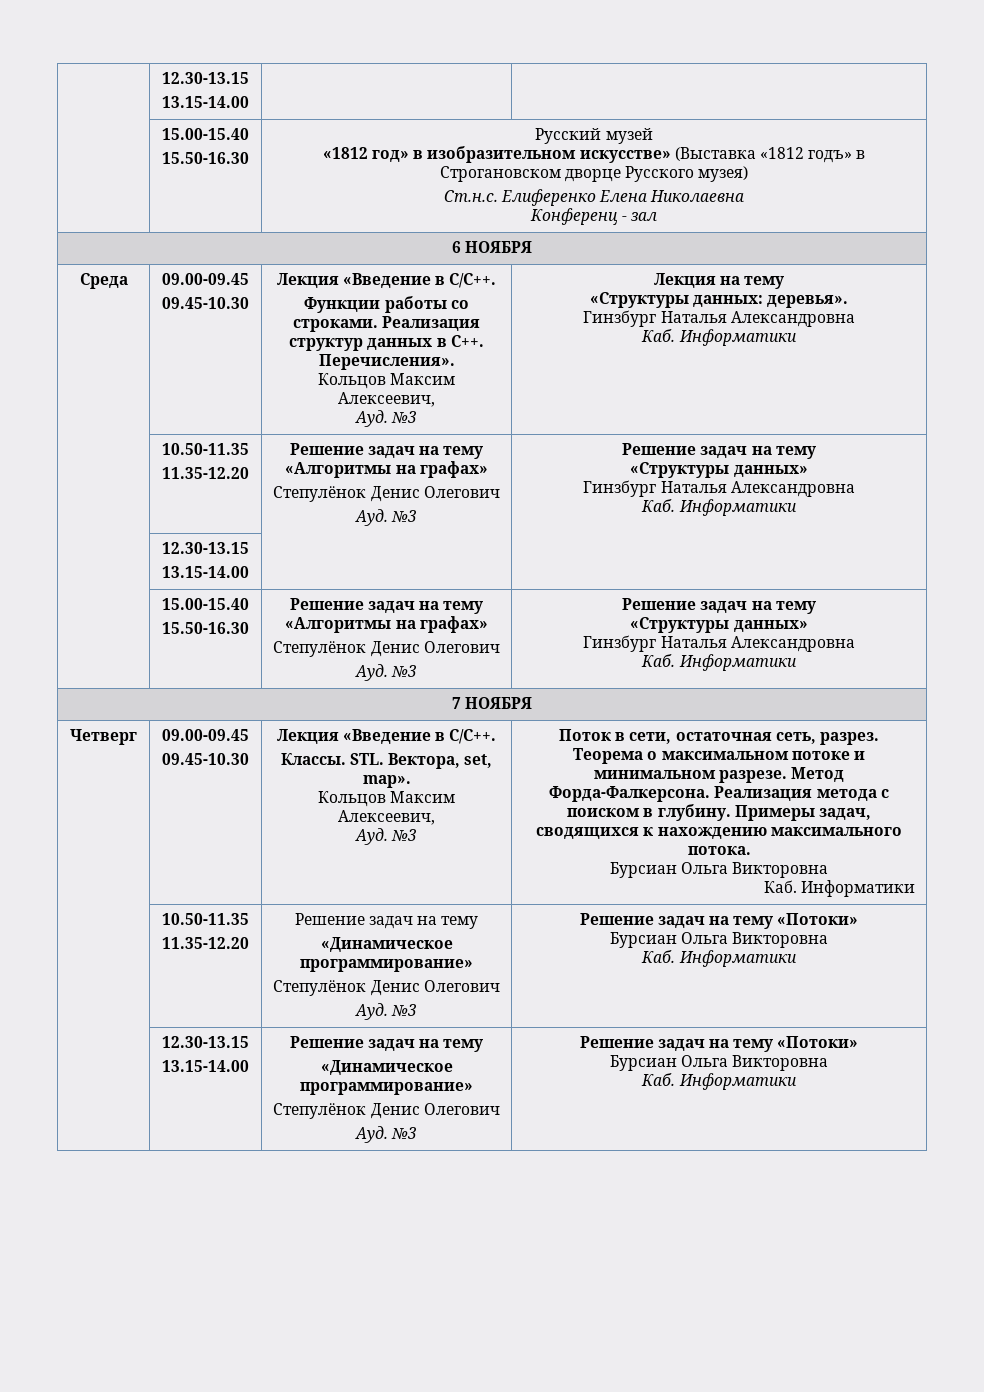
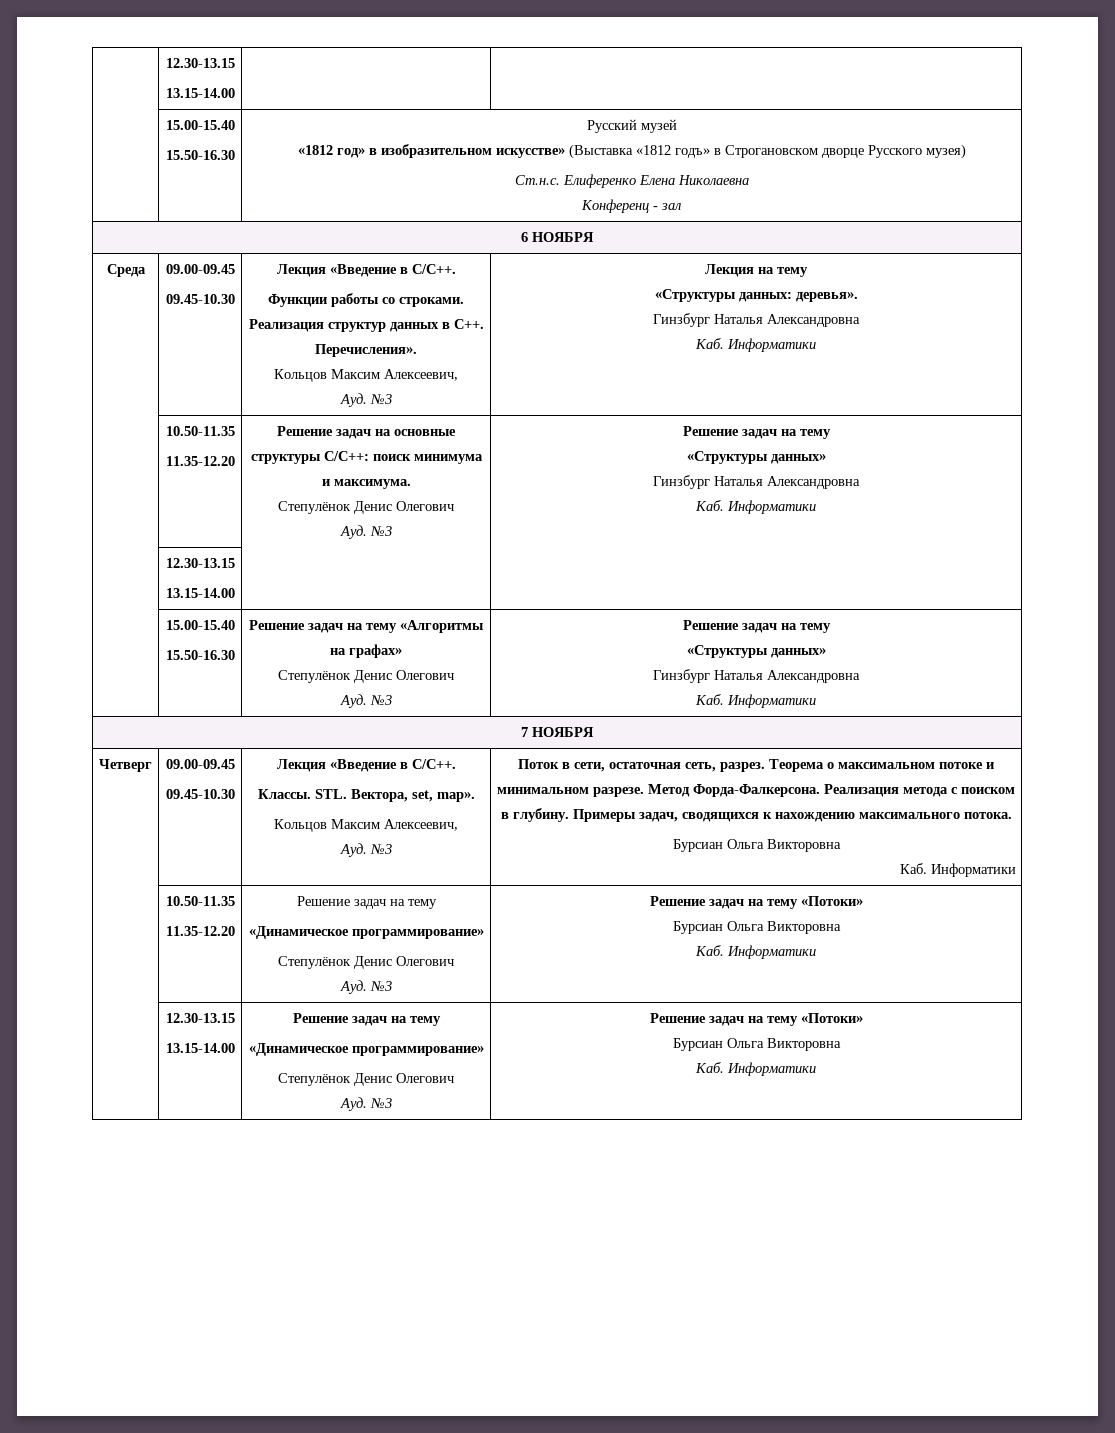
  Среда | 09.00-09.45
  09.45-10.30 | Лекция «Введение в C/C++.
  Функции работы со строками. Реализация структур данных в C++. Перечисления».
  Кольцов Максим Алексеевич,
  Ауд. №3 | Лекция на тему
  «Структуры данных: деревья».
  Гинзбург Наталья Александровна
  Каб. Информатики
  | 10.50-11.35
- 11.35-12.20 | Решение задач на тему «Алгоритмы на графах»
+ 11.35-12.20 | Решение задач на основные структуры C/C++: поиск минимума и максимума.

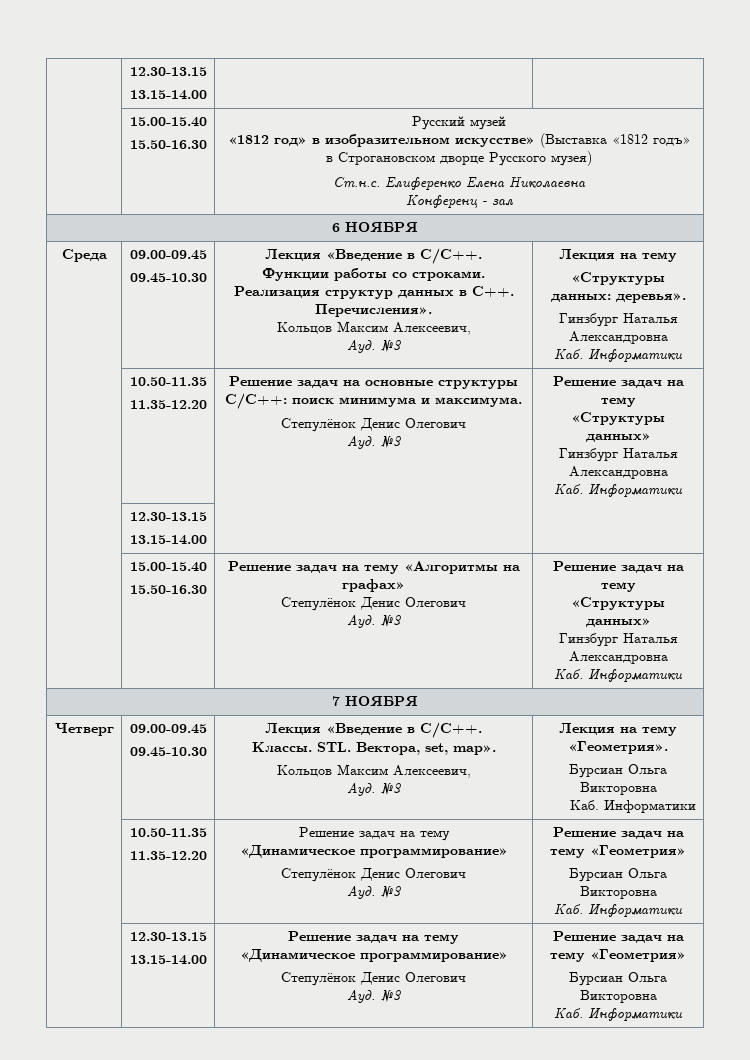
- Поток в сети, остаточная сеть, разрез. Теорема о максимальном потоке и минимальном разрезе. Метод Форда-Фалкерсона. Реализация метода с поиском в глубину. Примеры задач, сводящихся к нахождению максимального потока.
+ Лекция на тему «Геометрия».
  Бурсиан Ольга Викторовна
  Каб. Информатики
  | 10.50-11.35
  11.35-12.20 | Решение задач на тему
  «Динамическое программирование»
  Степулёнок Денис Олегович
- Ауд. №3 | Решение задач на тему «Потоки»
+ Ауд. №3 | Решение задач на тему «Геометрия»
  Бурсиан Ольга Викторовна
  Каб. Информатики
  | 12.30-13.15
  13.15-14.00 | Решение задач на тему
  «Динамическое программирование»
  Степулёнок Денис Олегович
- Ауд. №3 | Решение задач на тему «Потоки»
+ Ауд. №3 | Решение задач на тему «Геометрия»

